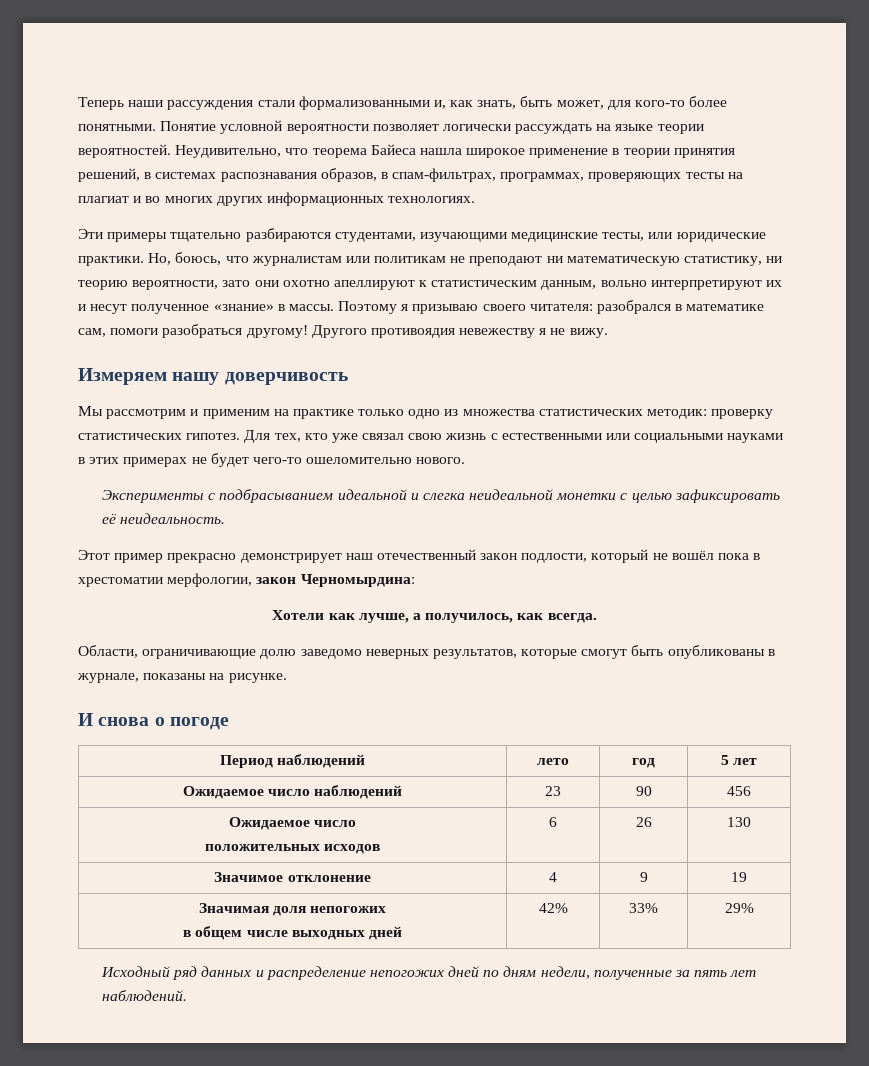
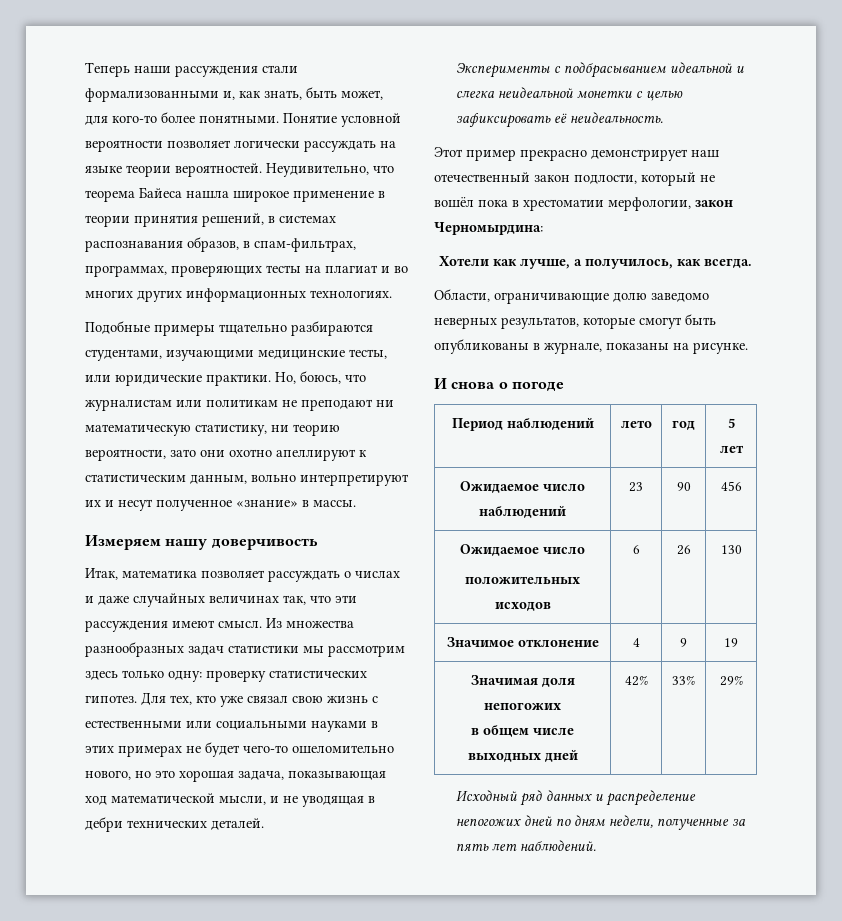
- Эти примеры тщательно разбираются студентами, изучающими медицинские тесты, или юридические практики.
+ Подобные примеры тщательно разбираются студентами, изучающими медицинские тесты, или юридические практики.
- Но, боюсь, что журналистам или политикам не преподают ни математическую статистику, ни теорию вероятности, зато они охотно апеллируют к статистическим данным, вольно интерпретируют их и несут полученное «знание» в массы. Поэтому я призываю своего читателя: разобрался в математике сам, помоги разобраться другому! Другого противоядия невежеству я не вижу.
+ Но, боюсь, что журналистам или политикам не преподают ни математическую статистику, ни теорию вероятности, зато они охотно апеллируют к статистическим данным, вольно интерпретируют их и несут полученное «знание» в массы.
  Измеряем нашу доверчивость
- Мы рассмотрим и применим на практике только одно из множества статистических методик: проверку статистических гипотез.
+ Итак, математика позволяет рассуждать о числах и даже случайных величинах так, что эти рассуждения имеют смысл. Из множества разнообразных задач статистики мы рассмотрим здесь только одну: проверку статистических гипотез.
- Для тех, кто уже связал свою жизнь с естественными или социальными науками в этих примерах не будет чего-то ошеломительно нового.
+ Для тех, кто уже связал свою жизнь с естественными или социальными науками в этих примерах не будет чего-то ошеломительно нового, но это хорошая задача, показывающая ход математической мысли, и не уводящая в дебри технических деталей.

